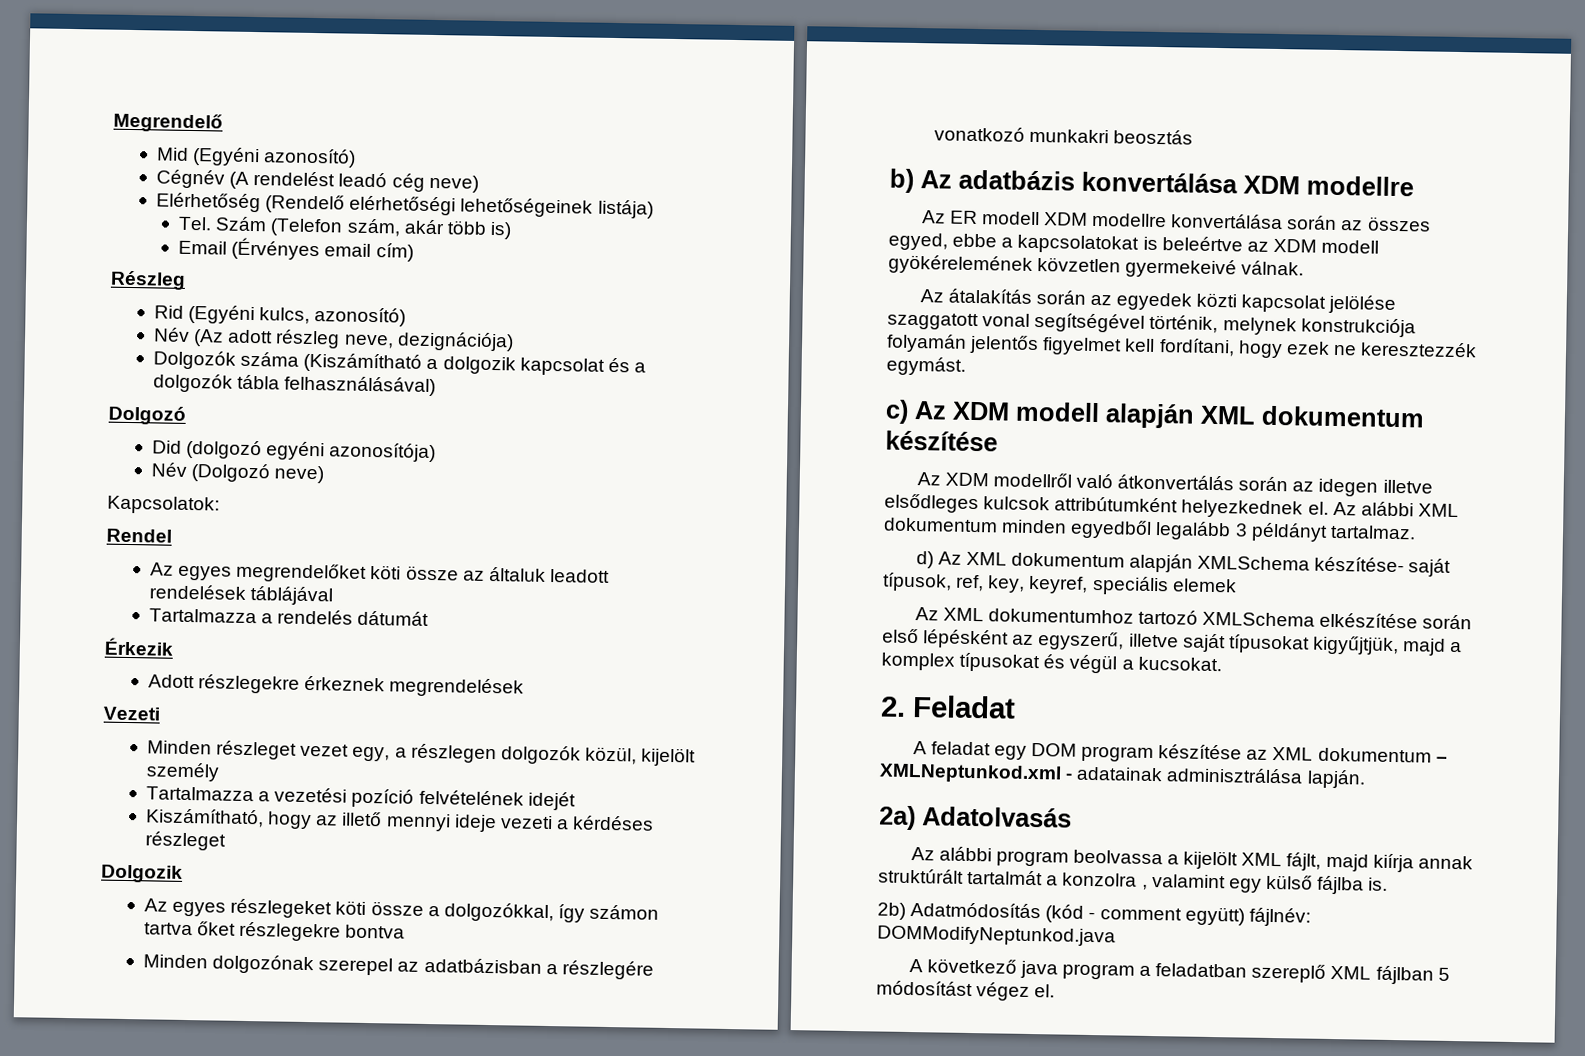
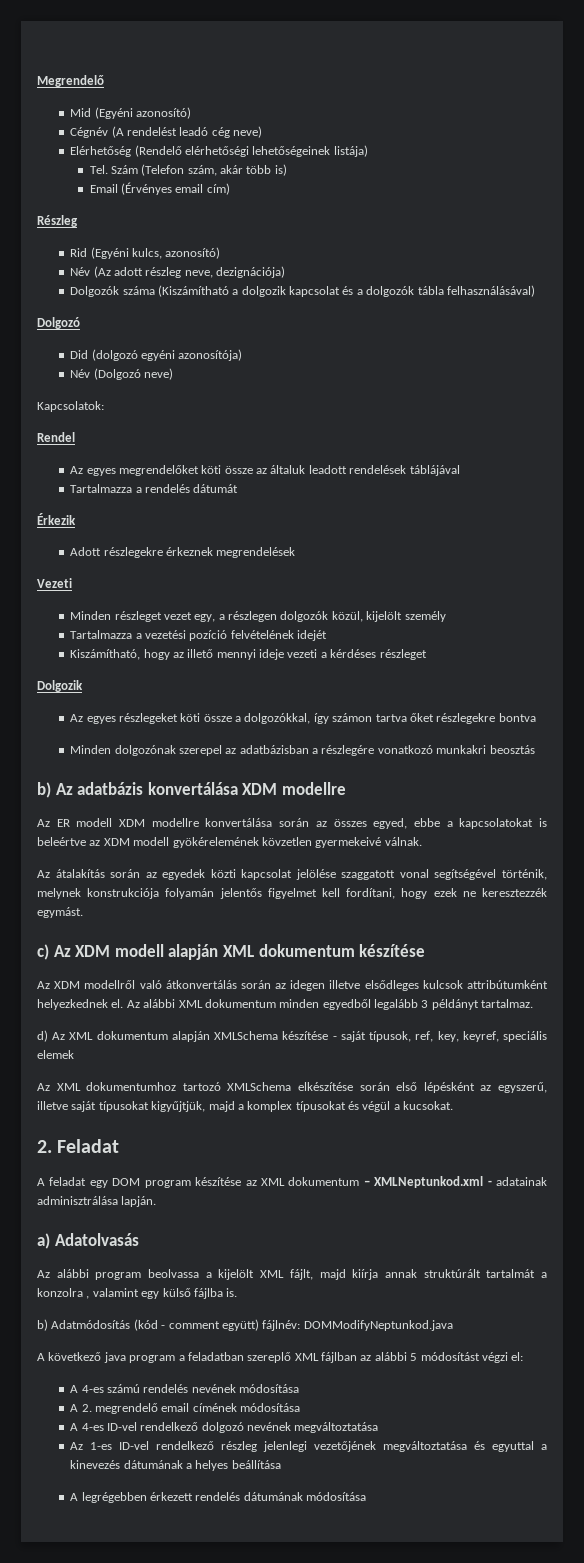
- d) Az XML dokumentum alapján XMLSchema készítése- saját típusok, ref, key, keyref, speciális elemek
+ d) Az XML dokumentum alapján XMLSchema készítése - saját típusok, ref, key, keyref, speciális elemek
- 2a) Adatolvasás
+ a) Adatolvasás
- 2b) Adatmódosítás (kód - comment együtt) fájlnév: DOMModifyNeptunkod.java
+ b) Adatmódosítás (kód - comment együtt) fájlnév: DOMModifyNeptunkod.java
- A következő java program a feladatban szereplő XML fájlban 5 módosítást végez el.
+ A következő java program a feladatban szereplő XML fájlban az alábbi 5 módosítást végzi el:
+ A 4-es számú rendelés nevének módosítása
+ A 2. megrendelő email címének módosítása
+ A 4-es ID-vel rendelkező dolgozó nevének megváltoztatása
+ Az 1-es ID-vel rendelkező részleg jelenlegi vezetőjének megváltoztatása és egyuttal a kinevezés dátumának a helyes beállítása
+ A legrégebben érkezett rendelés dátumának módosítása

